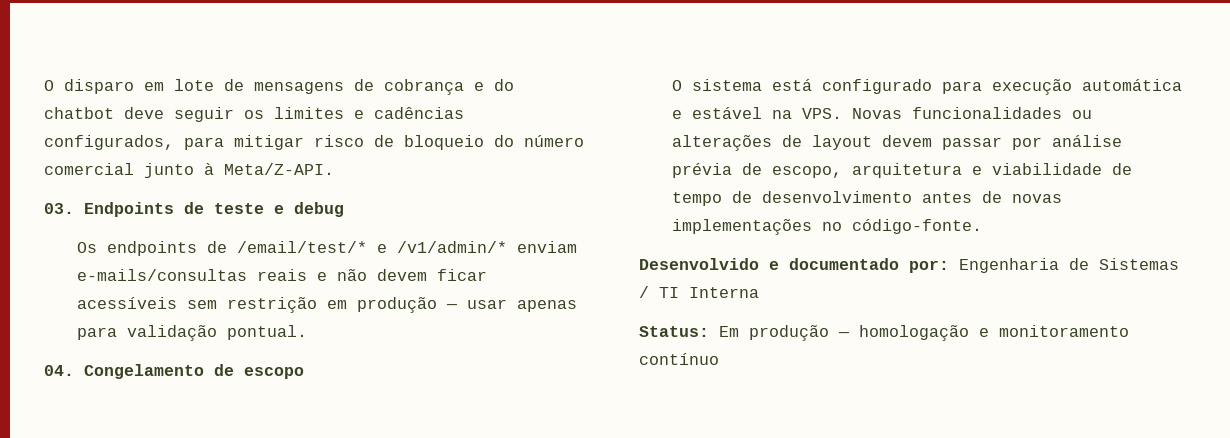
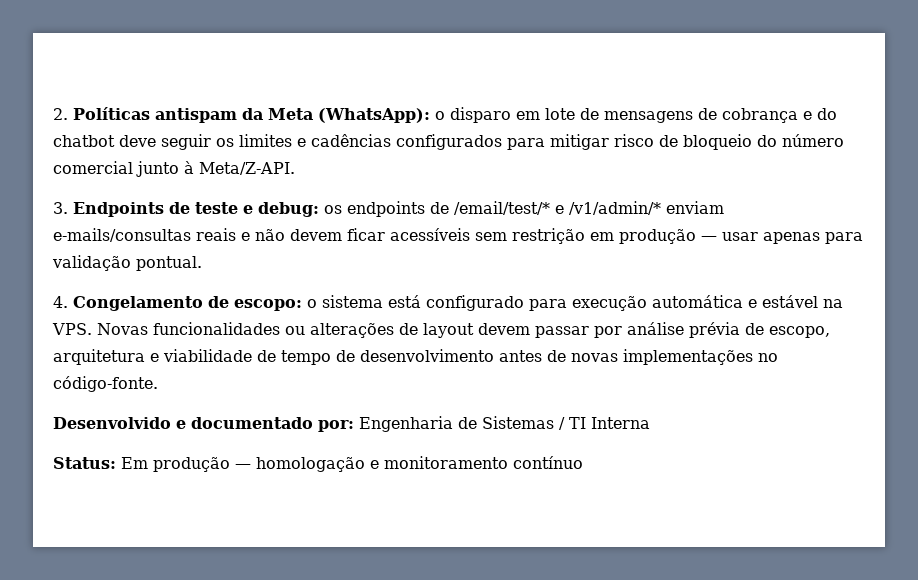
- O disparo em lote de mensagens de cobrança e do chatbot deve seguir os limites e cadências configurados, para mitigar risco de bloqueio do número comercial junto à Meta/Z-API.
+ 2. Políticas antispam da Meta (WhatsApp): o disparo em lote de mensagens de cobrança e do chatbot deve seguir os limites e cadências configurados para mitigar risco de bloqueio do número comercial junto à Meta/Z-API.
- 03. Endpoints de teste e debug
- Os endpoints de /email/test/* e /v1/admin/* enviam e-mails/consultas reais e não devem ficar acessíveis sem restrição em produção — usar apenas para validação pontual.
+ 3. Endpoints de teste e debug: os endpoints de /email/test/* e /v1/admin/* enviam e-mails/consultas reais e não devem ficar acessíveis sem restrição em produção — usar apenas para validação pontual.
- 04. Congelamento de escopo
- O sistema está configurado para execução automática e estável na VPS. Novas funcionalidades ou alterações de layout devem passar por análise prévia de escopo, arquitetura e viabilidade de tempo de desenvolvimento antes de novas implementações no código-fonte.
+ 4. Congelamento de escopo: o sistema está configurado para execução automática e estável na VPS. Novas funcionalidades ou alterações de layout devem passar por análise prévia de escopo, arquitetura e viabilidade de tempo de desenvolvimento antes de novas implementações no código-fonte.

